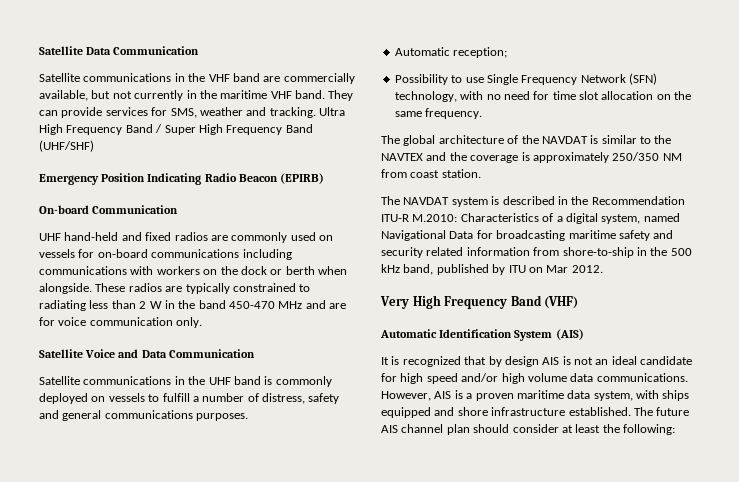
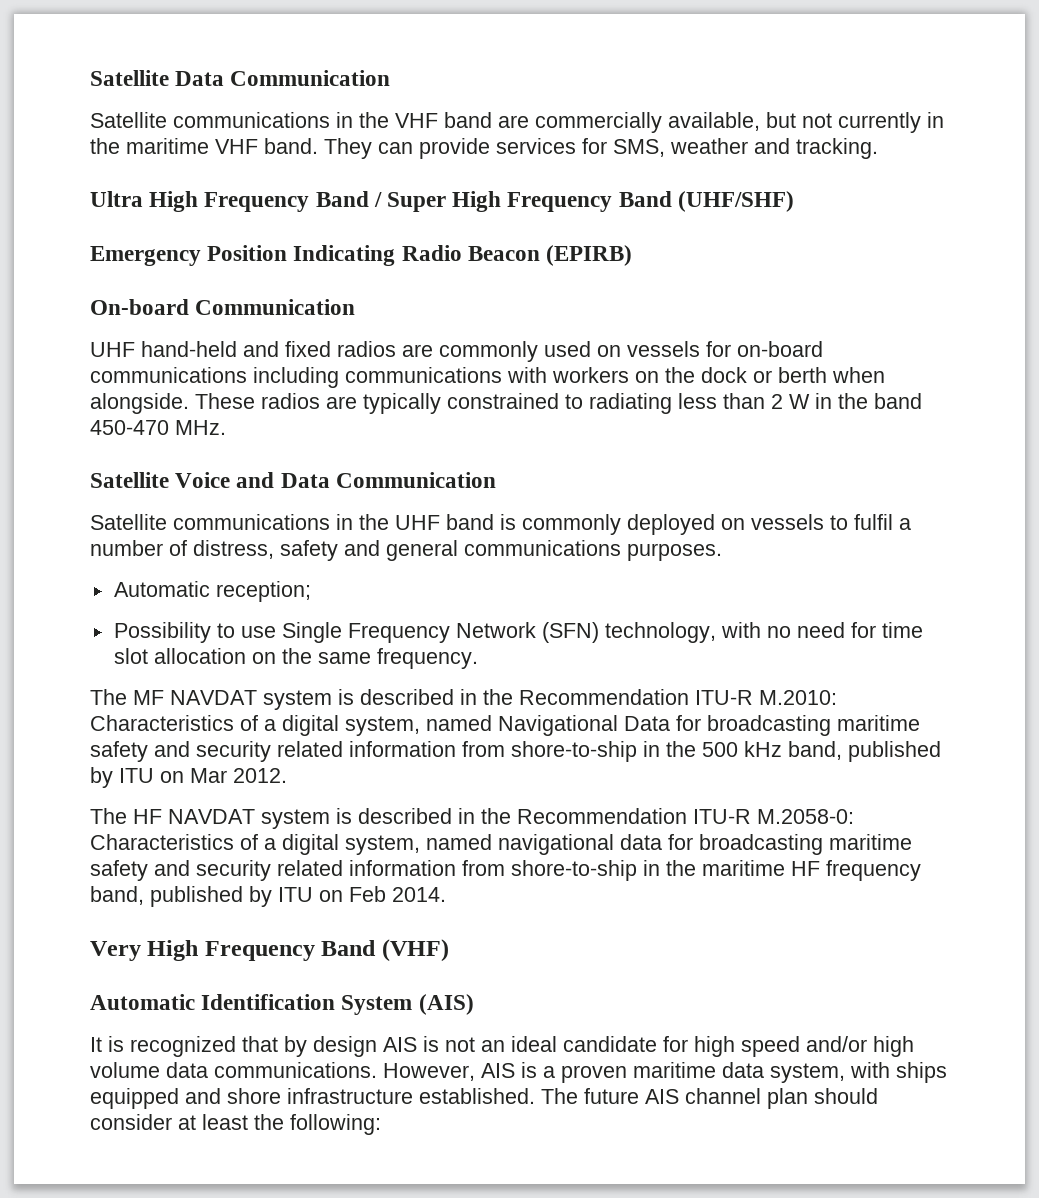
- They can provide services for SMS, weather and tracking. Ultra High Frequency Band / Super High Frequency Band (UHF/SHF)
+ They can provide services for SMS, weather and tracking.
+ Ultra High Frequency Band / Super High Frequency Band (UHF/SHF)
- These radios are typically constrained to radiating less than 2 W in the band 450-470 MHz and are for voice communication only.
+ These radios are typically constrained to radiating less than 2 W in the band 450-470 MHz.
- Satellite communications in the UHF band is commonly deployed on vessels to fulfill a number of distress, safety and general communications purposes.
+ Satellite communications in the UHF band is commonly deployed on vessels to fulfil a number of distress, safety and general communications purposes.
- The global architecture of the NAVDAT is similar to the NAVTEX and the coverage is approximately 250/350 NM from coast station.
- The NAVDAT system is described in the Recommendation ITU-R M.2010: Characteristics of a digital system, named Navigational Data for broadcasting maritime safety and security related information from shore-to-ship in the 500 kHz band, published by ITU on Mar 2012.
+ The MF NAVDAT system is described in the Recommendation ITU-R M.2010: Characteristics of a digital system, named Navigational Data for broadcasting maritime safety and security related information from shore-to-ship in the 500 kHz band, published by ITU on Mar 2012.
+ The HF NAVDAT system is described in the Recommendation ITU-R M.2058-0: Characteristics of a digital system, named navigational data for broadcasting maritime safety and security related information from shore-to-ship in the maritime HF frequency band, published by ITU on Feb 2014.

